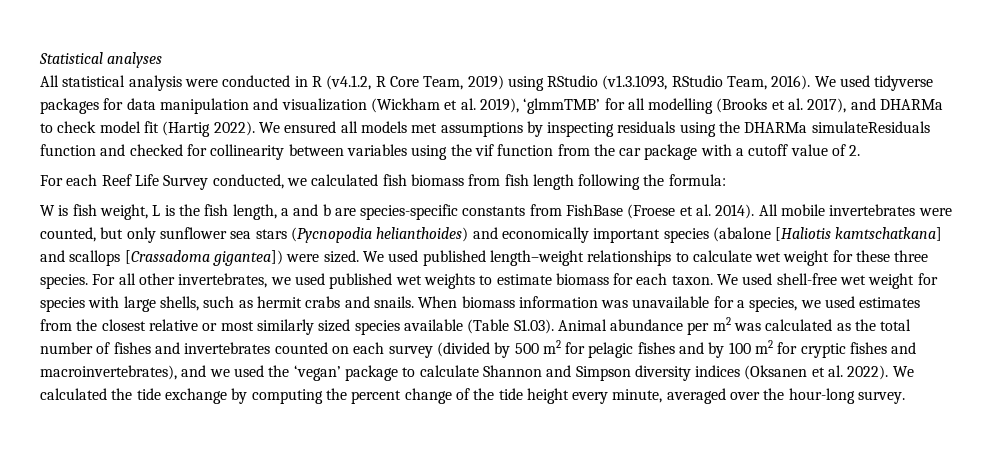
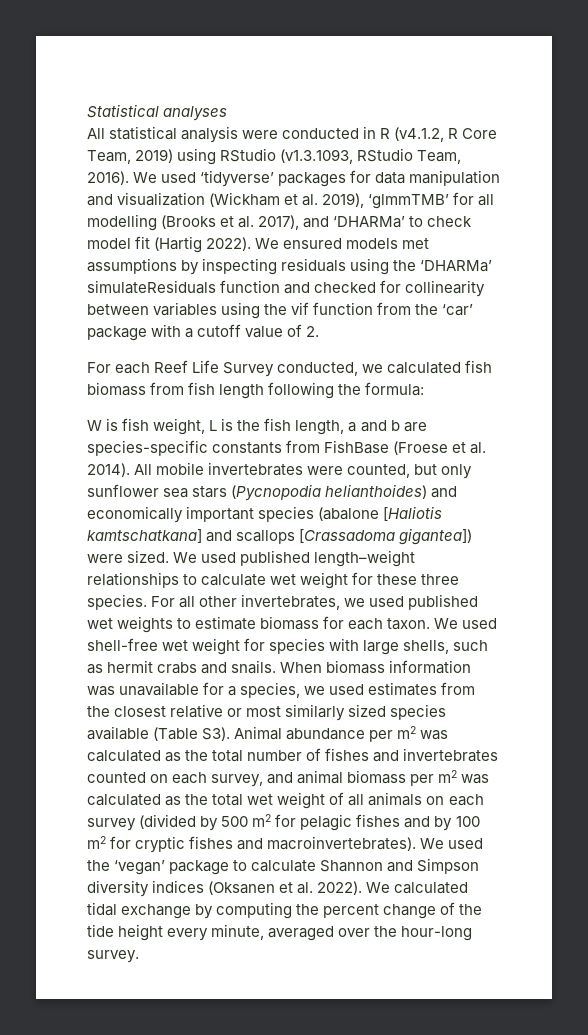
- We used tidyverse packages for data manipulation and visualization (Wickham et al. 2019), ‘glmmTMB’ for all modelling (Brooks et al. 2017), and DHARMa to check model fit (Hartig 2022).
+ We used ‘tidyverse’ packages for data manipulation and visualization (Wickham et al. 2019), ‘glmmTMB’ for all modelling (Brooks et al. 2017), and ‘DHARMa’ to check model fit (Hartig 2022).
- We ensured all models met assumptions by inspecting residuals using the DHARMa simulateResiduals function and checked for collinearity between variables using the vif function from the car package with a cutoff value of 2.
+ We ensured models met assumptions by inspecting residuals using the ‘DHARMa’ simulateResiduals function and checked for collinearity between variables using the vif function from the ‘car’ package with a cutoff value of 2.
- When biomass information was unavailable for a species, we used estimates from the closest relative or most similarly sized species available (Table S1.03). Animal abundance per m2 was calculated as the total number of fishes and invertebrates counted on each survey (divided by 500 m2 for pelagic fishes and by 100 m2 for cryptic fishes and macroinvertebrates), and we used the ‘vegan’ package to calculate Shannon and Simpson diversity indices (Oksanen et al. 2022).
+ When biomass information was unavailable for a species, we used estimates from the closest relative or most similarly sized species available (Table S3). Animal abundance per m2 was calculated as the total number of fishes and invertebrates counted on each survey, and animal biomass per m2 was calculated as the total wet weight of all animals on each survey (divided by 500 m2 for pelagic fishes and by 100 m2 for cryptic fishes and macroinvertebrates). We used the ‘vegan’ package to calculate Shannon and Simpson diversity indices (Oksanen et al. 2022).
- We calculated the tide exchange by computing the percent change of the tide height every minute, averaged over the hour-long survey.
+ We calculated tidal exchange by computing the percent change of the tide height every minute, averaged over the hour-long survey.

